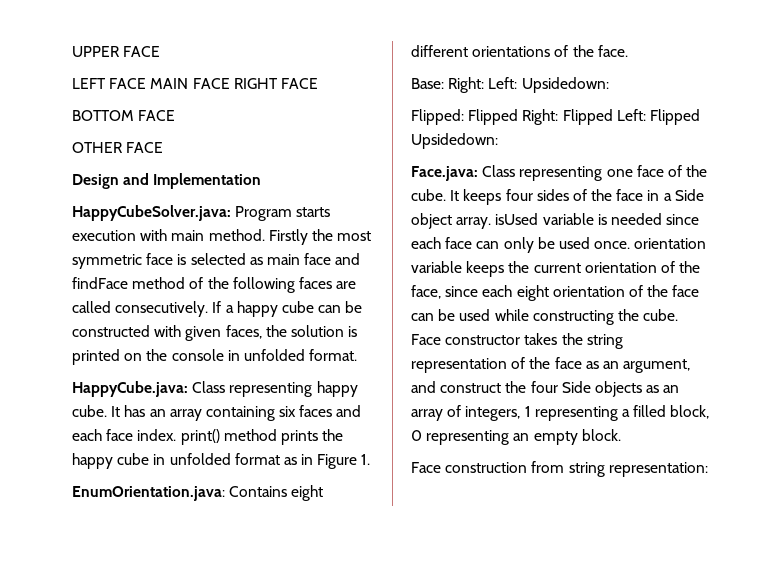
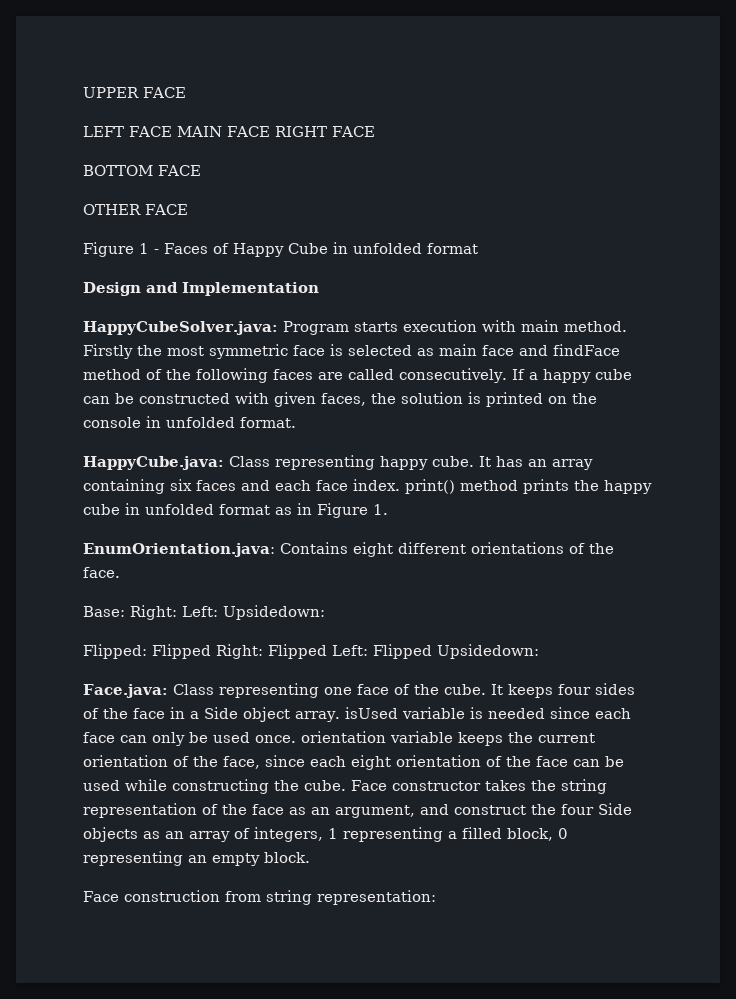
+ Figure 1 - Faces of Happy Cube in unfolded format

